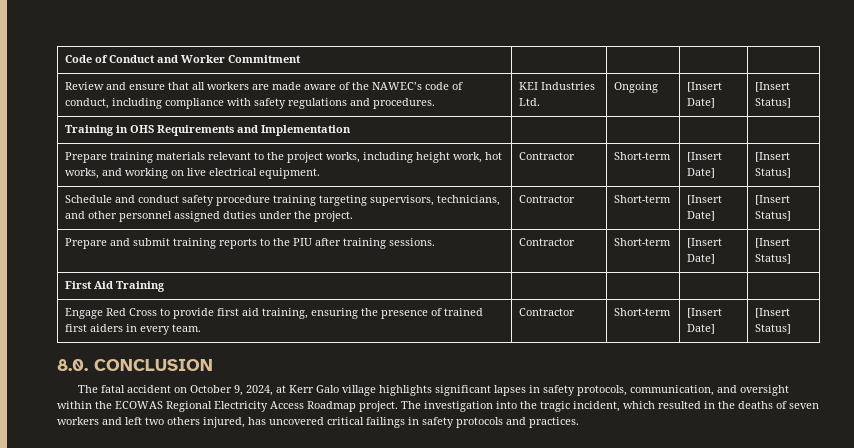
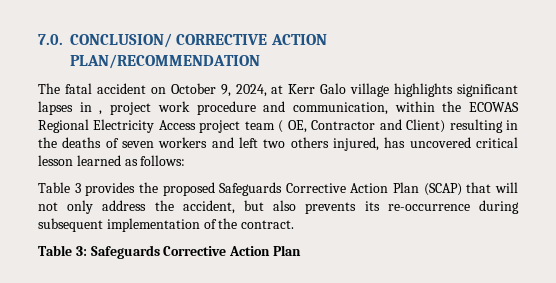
- Code of Conduct and Worker Commitment | | | |
- Review and ensure that all workers are made aware of the NAWEC’s code of conduct, including compliance with safety regulations and procedures. | KEI Industries Ltd. | Ongoing | [Insert Date] | [Insert Status]
- Training in OHS Requirements and Implementation | | | |
- Prepare training materials relevant to the project works, including height work, hot works, and working on live electrical equipment. | Contractor | Short-term | [Insert Date] | [Insert Status]
- Schedule and conduct safety procedure training targeting supervisors, technicians, and other personnel assigned duties under the project. | Contractor | Short-term | [Insert Date] | [Insert Status]
- Prepare and submit training reports to the PIU after training sessions. | Contractor | Short-term | [Insert Date] | [Insert Status]
- First Aid Training | | | |
- Engage Red Cross to provide first aid training, ensuring the presence of trained first aiders in every team. | Contractor | Short-term | [Insert Date] | [Insert Status]
- 8.0. CONCLUSION
+ 7.0. CONCLUSION/ CORRECTIVE ACTION PLAN/RECOMMENDATION
- The fatal accident on October 9, 2024, at Kerr Galo village highlights significant lapses in safety protocols, communication, and oversight within the ECOWAS Regional Electricity Access Roadmap project. The investigation into the tragic incident, which resulted in the deaths of seven workers and left two others injured, has uncovered critical failings in safety protocols and practices.
+ The fatal accident on October 9, 2024, at Kerr Galo village highlights significant lapses in , project work procedure and communication, within the ECOWAS Regional Electricity Access project team ( OE, Contractor and Client) resulting in the deaths of seven workers and left two others injured, has uncovered critical lesson learned as follows:
+ Table 3 provides the proposed Safeguards Corrective Action Plan (SCAP) that will not only address the accident, but also prevents its re-occurrence during subsequent implementation of the contract.
+ Table 3: Safeguards Corrective Action Plan

